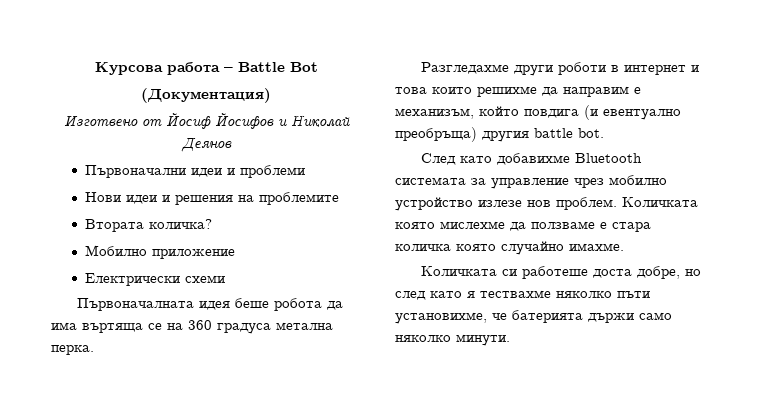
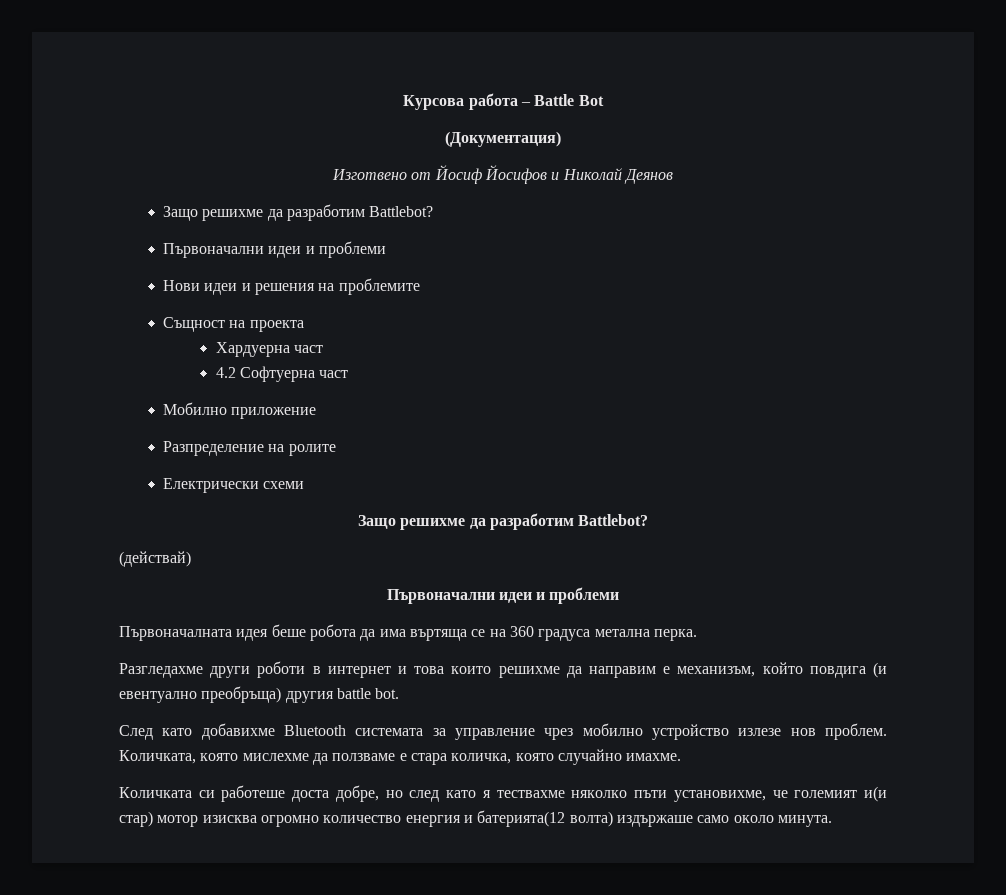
  Изготвено от Йосиф Йосифов и Николай Деянов
+ Защо решихме да разработим Battlebot?
- Втората количка?
+ Същност на проекта
+ Хардуерна част
+ 4.2 Софтуерна част
+ Разпределение на ролите
  Електрически схеми
+ Защо решихме да разработим Battlebot?
+ (действай)
+ Първоначални идеи и проблеми
- Количката която мислехме да ползваме е стара количка която случайно имахме.
+ Количката, която мислехме да ползваме е стара количка, която случайно имахме.
- Количката си работеше доста добре, но след като я тествахме няколко пъти установихме, че батерията държи само няколко минути.
+ Количката си работеше доста добре, но след като я тествахме няколко пъти установихме, че големият и(и стар) мотор изисква огромно количество енергия и батерията(12 волта) издържаше само около минута.

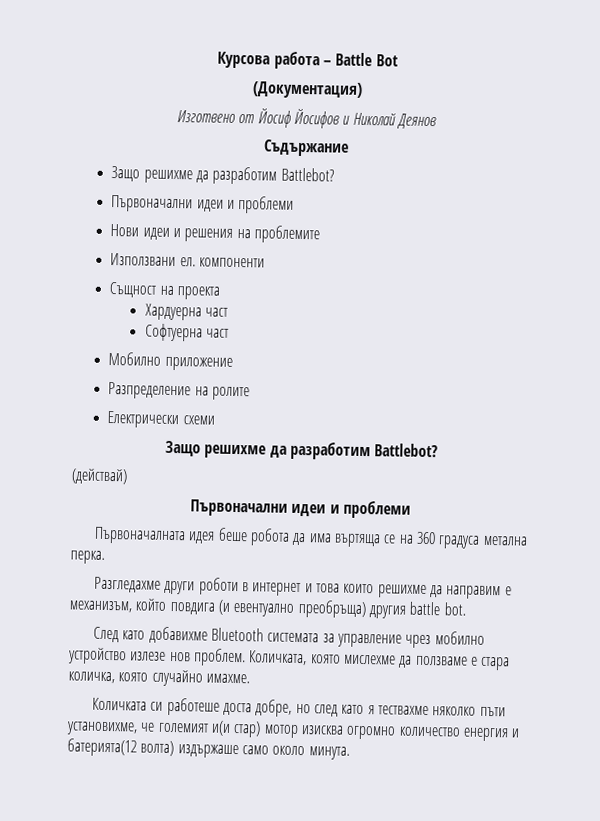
+ Съдържание
+ Използвани ел. компоненти
- 4.2 Софтуерна част
+ Софтуерна част

